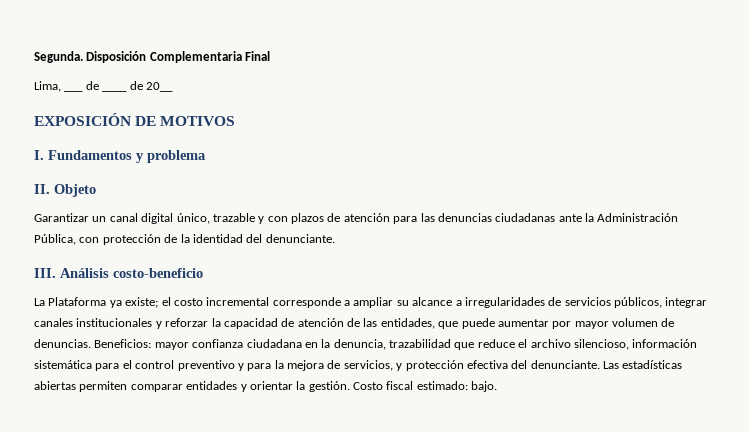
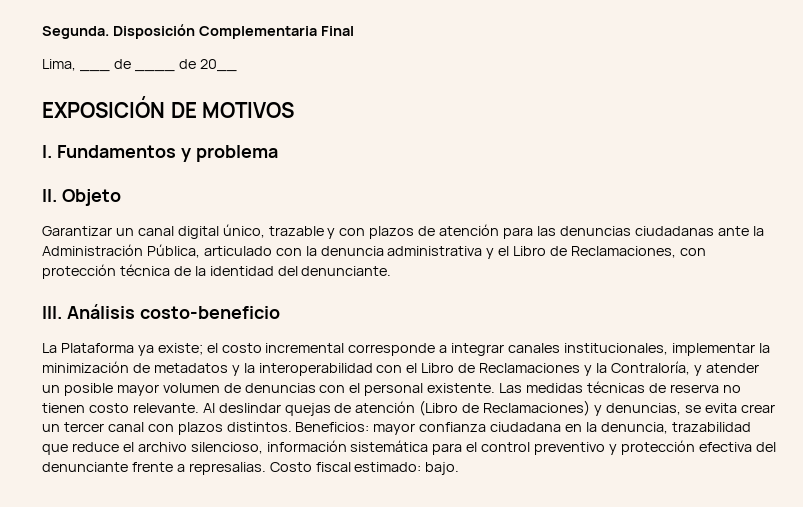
- Garantizar un canal digital único, trazable y con plazos de atención para las denuncias ciudadanas ante la Administración Pública, con protección de la identidad del denunciante.
+ Garantizar un canal digital único, trazable y con plazos de atención para las denuncias ciudadanas ante la Administración Pública, articulado con la denuncia administrativa y el Libro de Reclamaciones, con protección técnica de la identidad del denunciante.
- La Plataforma ya existe; el costo incremental corresponde a ampliar su alcance a irregularidades de servicios públicos, integrar canales institucionales y reforzar la capacidad de atención de las entidades, que puede aumentar por mayor volumen de denuncias.
+ La Plataforma ya existe; el costo incremental corresponde a integrar canales institucionales, implementar la minimización de metadatos y la interoperabilidad con el Libro de Reclamaciones y la Contraloría, y atender un posible mayor volumen de denuncias con el personal existente. Las medidas técnicas de reserva no tienen costo relevante. Al deslindar quejas de atención (Libro de Reclamaciones) y denuncias, se evita crear un tercer canal con plazos distintos.
- Beneficios: mayor confianza ciudadana en la denuncia, trazabilidad que reduce el archivo silencioso, información sistemática para el control preventivo y para la mejora de servicios, y protección efectiva del denunciante. Las estadísticas abiertas permiten comparar entidades y orientar la gestión.
+ Beneficios: mayor confianza ciudadana en la denuncia, trazabilidad que reduce el archivo silencioso, información sistemática para el control preventivo y protección efectiva del denunciante frente a represalias.

